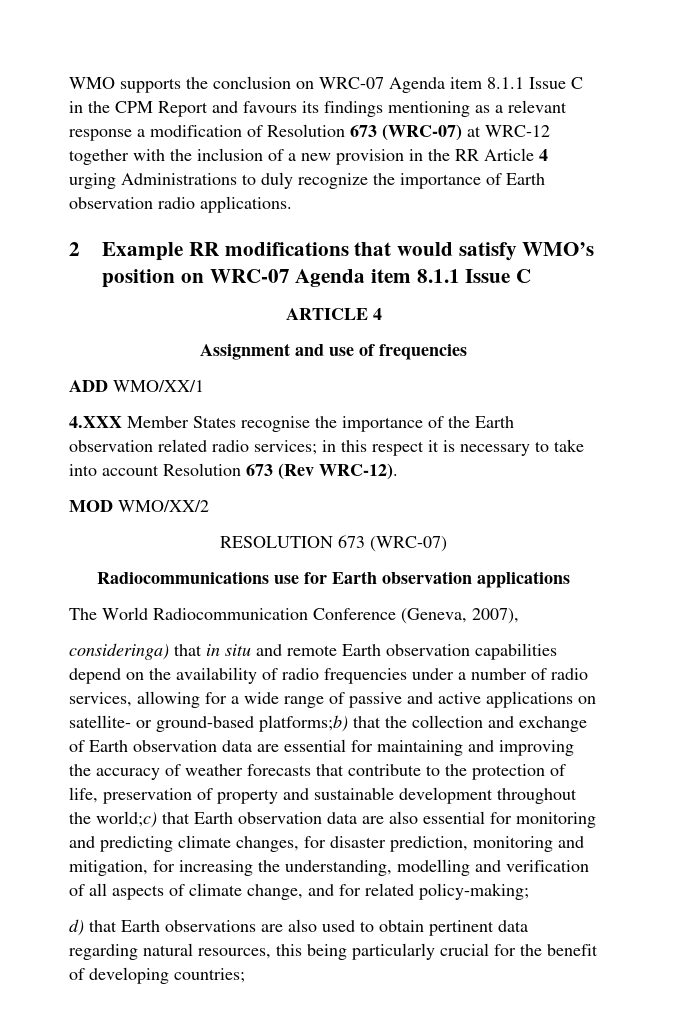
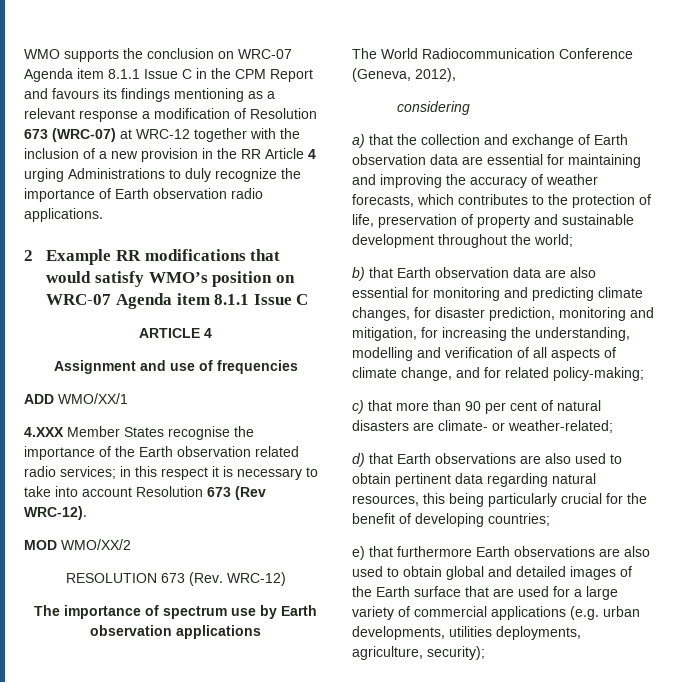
- RESOLUTION 673 (WRC-07)
- Radiocommunications use for Earth observation applications
+ RESOLUTION 673 (Rev. WRC-12)
+ The importance of spectrum use by Earth observation applications
- The World Radiocommunication Conference (Geneva, 2007),
- consideringa) that in situ and remote Earth observation capabilities depend on the availability of radio frequencies under a number of radio services, allowing for a wide range of passive and active applications on satellite- or ground-based platforms;b) that the collection and exchange of Earth observation data are essential for maintaining and improving the accuracy of weather forecasts that contribute to the protection of life, preservation of property and sustainable development throughout the world;c) that Earth observation data are also essential for monitoring and predicting climate changes, for disaster prediction, monitoring and mitigation, for increasing the understanding, modelling and verification of all aspects of climate change, and for related policy-making;
+ The World Radiocommunication Conference (Geneva, 2012),
+ considering
+ a) that the collection and exchange of Earth observation data are essential for maintaining and improving the accuracy of weather forecasts, which contributes to the protection of life, preservation of property and sustainable development throughout the world;
+ b) that Earth observation data are also essential for monitoring and predicting climate changes, for disaster prediction, monitoring and mitigation, for increasing the understanding, modelling and verification of all aspects of climate change, and for related policy-making;
+ c) that more than 90 per cent of natural disasters are climate- or weather-related;
+ e) that furthermore Earth observations are also used to obtain global and detailed images of the Earth surface that are used for a large variety of commercial applications (e.g. urban developments, utilities deployments, agriculture, security);

